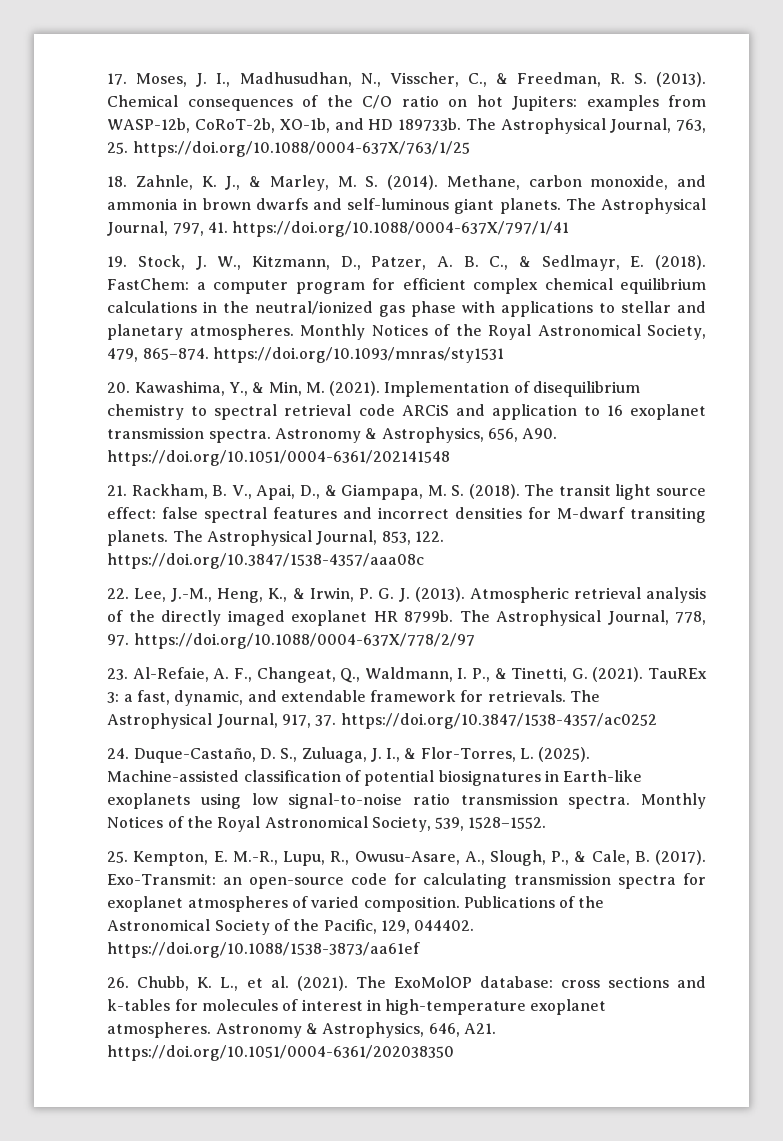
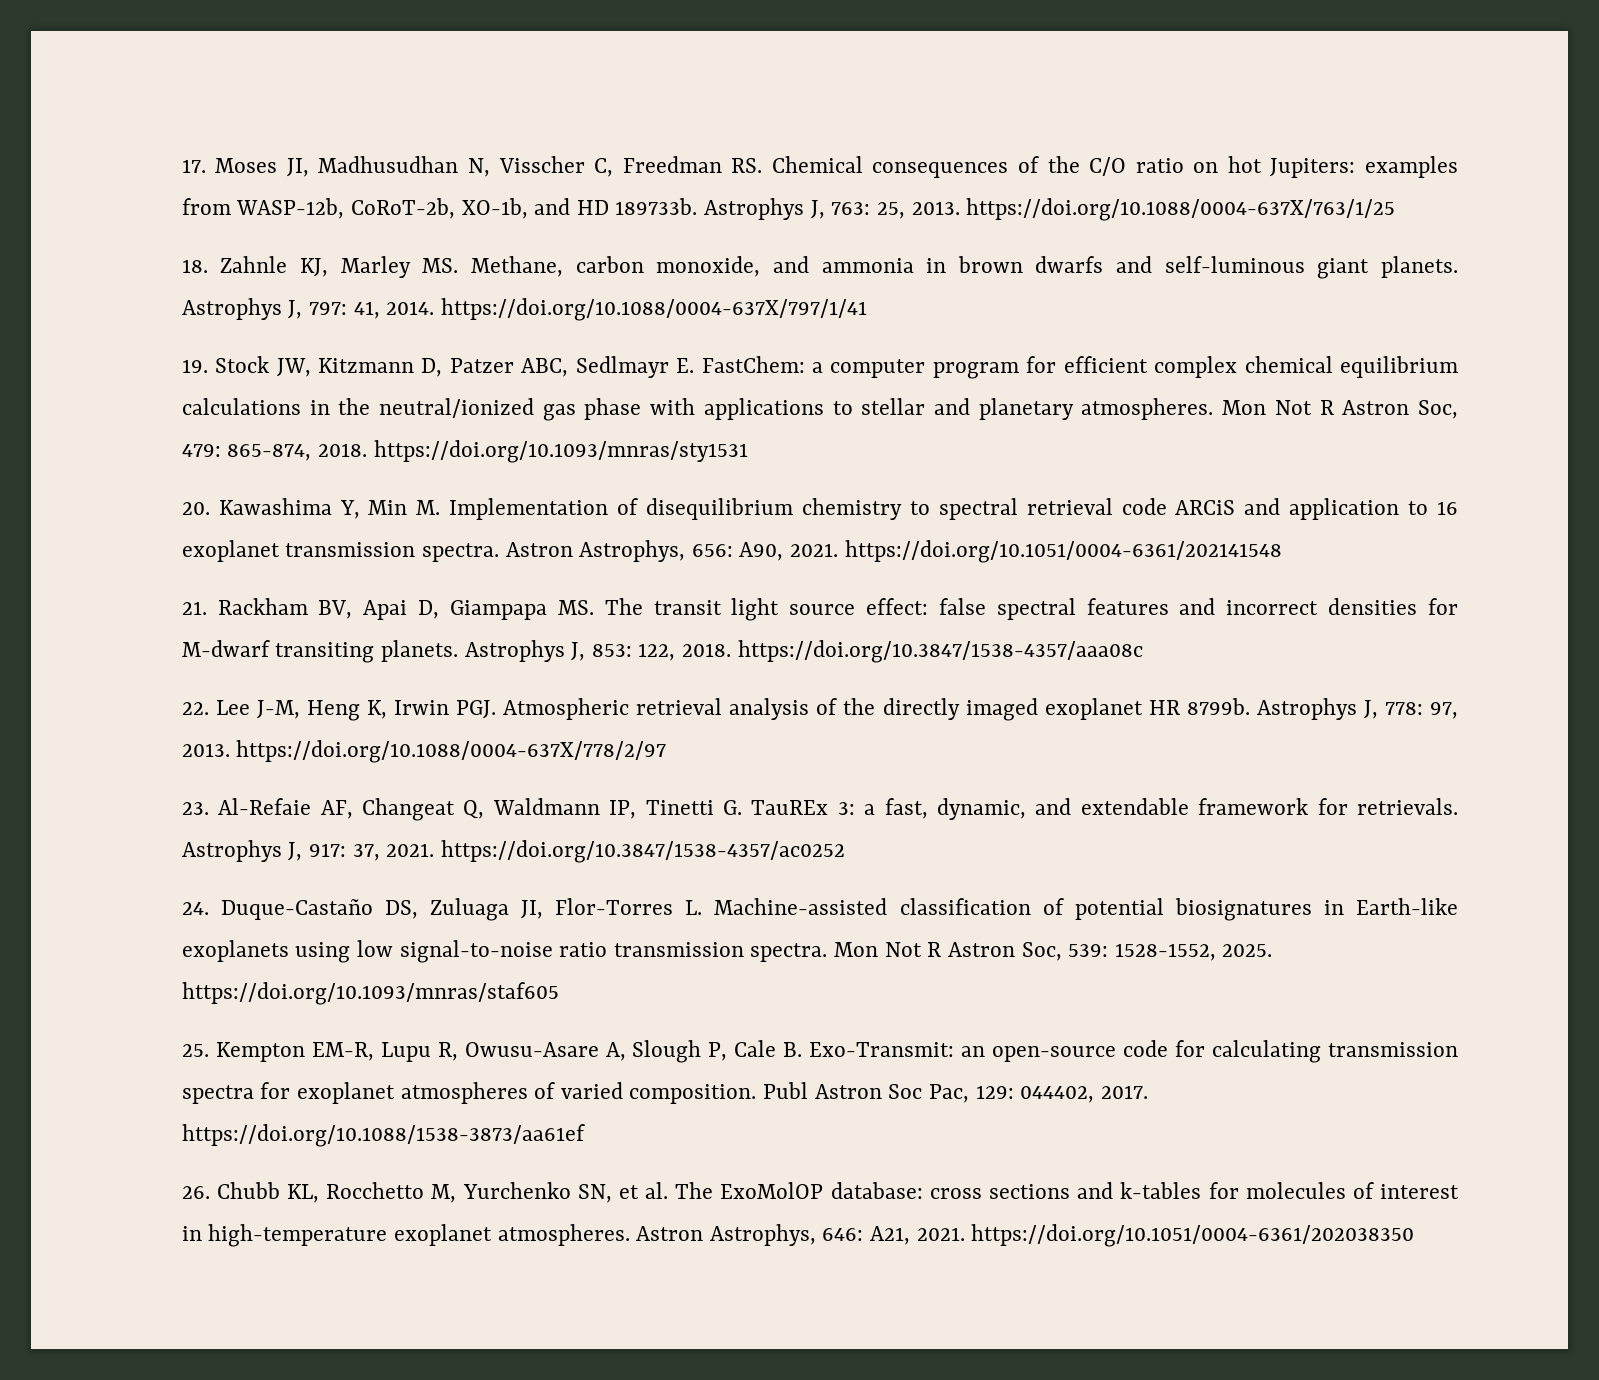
- 17. Moses, J. I., Madhusudhan, N., Visscher, C., & Freedman, R. S. (2013). Chemical consequences of the C/O ratio on hot Jupiters: examples from WASP-12b, CoRoT-2b, XO-1b, and HD 189733b.
+ 17. Moses JI, Madhusudhan N, Visscher C, Freedman RS. Chemical consequences of the C/O ratio on hot Jupiters: examples from WASP-12b, CoRoT-2b, XO-1b, and HD 189733b.
- The Astrophysical Journal, 763, 25. https://doi.org/10.1088/0004-637X/763/1/25
- 18. Zahnle, K. J., & Marley, M. S. (2014). Methane, carbon monoxide, and ammonia in brown dwarfs and self-luminous giant planets.
+ Astrophys J, 763: 25, 2013. https://doi.org/10.1088/0004-637X/763/1/25
+ 18. Zahnle KJ, Marley MS. Methane, carbon monoxide, and ammonia in brown dwarfs and self-luminous giant planets.
- The Astrophysical Journal, 797, 41. https://doi.org/10.1088/0004-637X/797/1/41
- 19. Stock, J. W., Kitzmann, D., Patzer, A. B. C., & Sedlmayr, E. (2018). FastChem: a computer program for efficient complex chemical equilibrium calculations in the neutral/ionized gas phase with applications to stellar and planetary atmospheres.
+ Astrophys J, 797: 41, 2014. https://doi.org/10.1088/0004-637X/797/1/41
+ 19. Stock JW, Kitzmann D, Patzer ABC, Sedlmayr E. FastChem: a computer program for efficient complex chemical equilibrium calculations in the neutral/ionized gas phase with applications to stellar and planetary atmospheres.
- Monthly Notices of the Royal Astronomical Society, 479, 865–874. https://doi.org/10.1093/mnras/sty1531
- 20. Kawashima, Y., & Min, M. (2021). Implementation of disequilibrium chemistry to spectral retrieval code ARCiS and application to 16 exoplanet transmission spectra.
+ Mon Not R Astron Soc, 479: 865-874, 2018. https://doi.org/10.1093/mnras/sty1531
+ 20. Kawashima Y, Min M. Implementation of disequilibrium chemistry to spectral retrieval code ARCiS and application to 16 exoplanet transmission spectra.
- Astronomy & Astrophysics, 656, A90. https://doi.org/10.1051/0004-6361/202141548
- 21. Rackham, B. V., Apai, D., & Giampapa, M. S. (2018). The transit light source effect: false spectral features and incorrect densities for M-dwarf transiting planets.
+ Astron Astrophys, 656: A90, 2021. https://doi.org/10.1051/0004-6361/202141548
+ 21. Rackham BV, Apai D, Giampapa MS. The transit light source effect: false spectral features and incorrect densities for M-dwarf transiting planets.
- The Astrophysical Journal, 853, 122. https://doi.org/10.3847/1538-4357/aaa08c
- 22. Lee, J.-M., Heng, K., & Irwin, P. G. J. (2013). Atmospheric retrieval analysis of the directly imaged exoplanet HR 8799b.
+ Astrophys J, 853: 122, 2018. https://doi.org/10.3847/1538-4357/aaa08c
+ 22. Lee J-M, Heng K, Irwin PGJ. Atmospheric retrieval analysis of the directly imaged exoplanet HR 8799b.
- The Astrophysical Journal, 778, 97. https://doi.org/10.1088/0004-637X/778/2/97
- 23. Al-Refaie, A. F., Changeat, Q., Waldmann, I. P., & Tinetti, G. (2021). TauREx 3: a fast, dynamic, and extendable framework for retrievals.
+ Astrophys J, 778: 97, 2013. https://doi.org/10.1088/0004-637X/778/2/97
+ 23. Al-Refaie AF, Changeat Q, Waldmann IP, Tinetti G. TauREx 3: a fast, dynamic, and extendable framework for retrievals.
- The Astrophysical Journal, 917, 37. https://doi.org/10.3847/1538-4357/ac0252
- 24. Duque-Castaño, D. S., Zuluaga, J. I., & Flor-Torres, L. (2025). Machine-assisted classification of potential biosignatures in Earth-like exoplanets using low signal-to-noise ratio transmission spectra.
+ Astrophys J, 917: 37, 2021. https://doi.org/10.3847/1538-4357/ac0252
+ 24. Duque-Castaño DS, Zuluaga JI, Flor-Torres L. Machine-assisted classification of potential biosignatures in Earth-like exoplanets using low signal-to-noise ratio transmission spectra.
- Monthly Notices of the Royal Astronomical Society, 539, 1528–1552.
- 25. Kempton, E. M.-R., Lupu, R., Owusu-Asare, A., Slough, P., & Cale, B. (2017). Exo-Transmit: an open-source code for calculating transmission spectra for exoplanet atmospheres of varied composition.
+ Mon Not R Astron Soc, 539: 1528-1552, 2025. https://doi.org/10.1093/mnras/staf605
+ 25. Kempton EM-R, Lupu R, Owusu-Asare A, Slough P, Cale B. Exo-Transmit: an open-source code for calculating transmission spectra for exoplanet atmospheres of varied composition.
- Publications of the Astronomical Society of the Pacific, 129, 044402. https://doi.org/10.1088/1538-3873/aa61ef
- 26. Chubb, K. L., et al. (2021). The ExoMolOP database: cross sections and k-tables for molecules of interest in high-temperature exoplanet atmospheres.
+ Publ Astron Soc Pac, 129: 044402, 2017. https://doi.org/10.1088/1538-3873/aa61ef
+ 26. Chubb KL, Rocchetto M, Yurchenko SN, et al. The ExoMolOP database: cross sections and k-tables for molecules of interest in high-temperature exoplanet atmospheres.
- Astronomy & Astrophysics, 646, A21. https://doi.org/10.1051/0004-6361/202038350
+ Astron Astrophys, 646: A21, 2021. https://doi.org/10.1051/0004-6361/202038350

